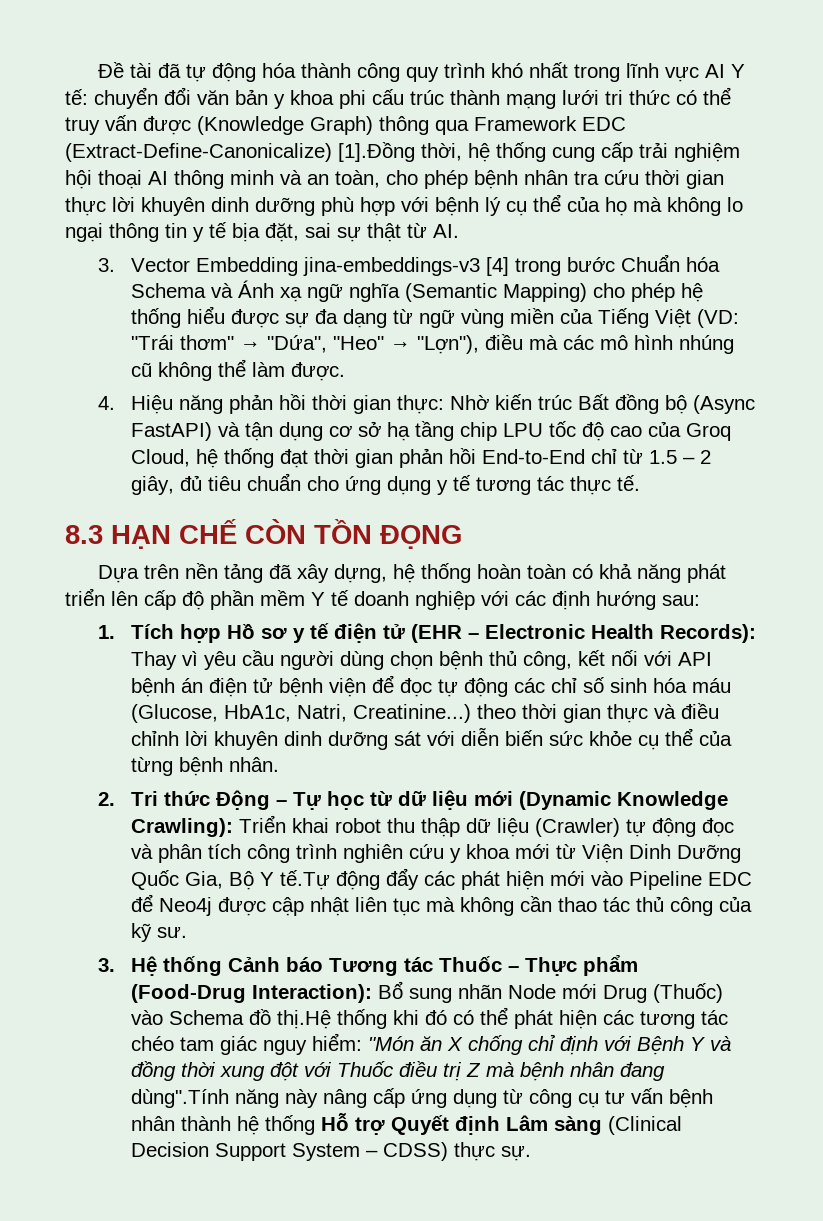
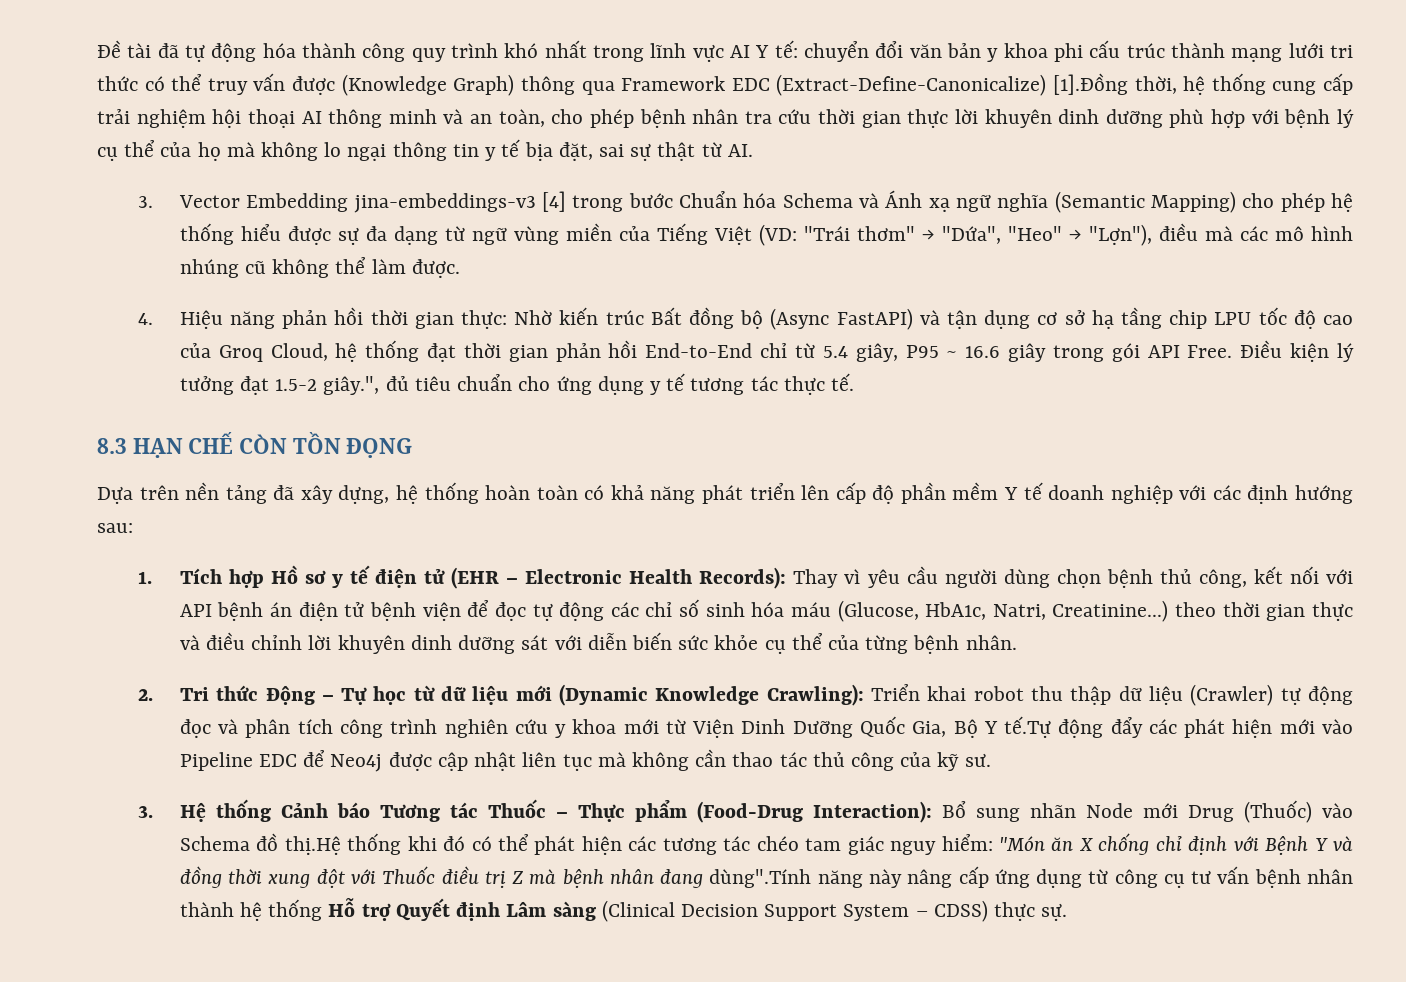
- 4. Hiệu năng phản hồi thời gian thực: Nhờ kiến trúc Bất đồng bộ (Async FastAPI) và tận dụng cơ sở hạ tầng chip LPU tốc độ cao của Groq Cloud, hệ thống đạt thời gian phản hồi End-to-End chỉ từ 1.5 – 2 giây, đủ tiêu chuẩn cho ứng dụng y tế tương tác thực tế.
+ 4. Hiệu năng phản hồi thời gian thực: Nhờ kiến trúc Bất đồng bộ (Async FastAPI) và tận dụng cơ sở hạ tầng chip LPU tốc độ cao của Groq Cloud, hệ thống đạt thời gian phản hồi End-to-End chỉ từ 5.4 giây, P95 ~ 16.6 giây trong gói API Free. Điều kiện lý tưởng đạt 1.5-2 giây.", đủ tiêu chuẩn cho ứng dụng y tế tương tác thực tế.

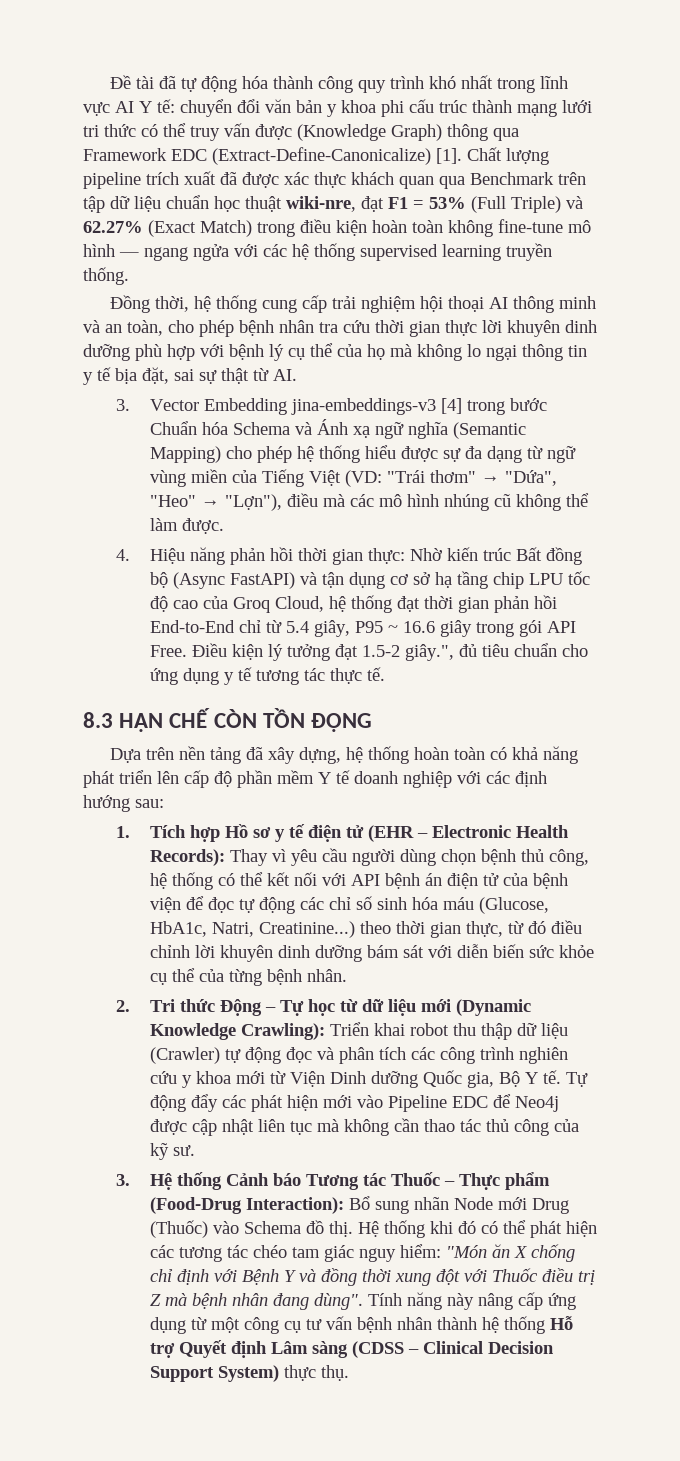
- chuyển đổi văn bản y khoa phi cấu trúc thành mạng lưới tri thức có thể truy vấn được (Knowledge Graph) thông qua Framework EDC (Extract-Define-Canonicalize) [1].Đồng thời, hệ thống cung cấp trải nghiệm hội thoại AI thông minh và an toàn, cho phép bệnh nhân tra cứu thời gian thực lời khuyên dinh dưỡng phù hợp với bệnh lý cụ thể của họ mà không lo ngại thông tin y tế bịa đặt, sai sự thật từ AI.
+ chuyển đổi văn bản y khoa phi cấu trúc thành mạng lưới tri thức có thể truy vấn được (Knowledge Graph) thông qua Framework EDC (Extract-Define-Canonicalize) [1]. Chất lượng pipeline trích xuất đã được xác thực khách quan qua Benchmark trên tập dữ liệu chuẩn học thuật wiki-nre, đạt F1 = 53% (Full Triple) và 62.27% (Exact Match) trong điều kiện hoàn toàn không fine-tune mô hình — ngang ngửa với các hệ thống supervised learning truyền thống.
+ Đồng thời, hệ thống cung cấp trải nghiệm hội thoại AI thông minh và an toàn, cho phép bệnh nhân tra cứu thời gian thực lời khuyên dinh dưỡng phù hợp với bệnh lý cụ thể của họ mà không lo ngại thông tin y tế bịa đặt, sai sự thật từ AI.
- Thay vì yêu cầu người dùng chọn bệnh thủ công, kết nối với API bệnh án điện tử bệnh viện để đọc tự động các chỉ số sinh hóa máu (Glucose, HbA1c, Natri, Creatinine...) theo thời gian thực và điều chỉnh lời khuyên dinh dưỡng sát với diễn biến sức khỏe cụ thể của từng bệnh nhân.
+ Thay vì yêu cầu người dùng chọn bệnh thủ công, hệ thống có thể kết nối với API bệnh án điện tử của bệnh viện để đọc tự động các chỉ số sinh hóa máu (Glucose, HbA1c, Natri, Creatinine...) theo thời gian thực, từ đó điều chỉnh lời khuyên dinh dưỡng bám sát với diễn biến sức khỏe cụ thể của từng bệnh nhân.
- Triển khai robot thu thập dữ liệu (Crawler) tự động đọc và phân tích công trình nghiên cứu y khoa mới từ Viện Dinh Dưỡng Quốc Gia, Bộ Y tế.Tự động đẩy các phát hiện mới vào Pipeline EDC để Neo4j được cập nhật liên tục mà không cần thao tác thủ công của kỹ sư.
+ Triển khai robot thu thập dữ liệu (Crawler) tự động đọc và phân tích các công trình nghiên cứu y khoa mới từ Viện Dinh dưỡng Quốc gia, Bộ Y tế. Tự động đẩy các phát hiện mới vào Pipeline EDC để Neo4j được cập nhật liên tục mà không cần thao tác thủ công của kỹ sư.
- Bổ sung nhãn Node mới Drug (Thuốc) vào Schema đồ thị.Hệ thống khi đó có thể phát hiện các tương tác chéo tam giác nguy hiểm:
+ Bổ sung nhãn Node mới Drug (Thuốc) vào Schema đồ thị. Hệ thống khi đó có thể phát hiện các tương tác chéo tam giác nguy hiểm:
- "Món ăn X chống chỉ định với Bệnh Y và đồng thời xung đột với Thuốc điều trị Z mà bệnh nhân đang dùng".Tính năng này nâng cấp ứng dụng từ công cụ tư vấn bệnh nhân thành hệ thống Hỗ trợ Quyết định Lâm sàng (Clinical Decision Support System – CDSS) thực sự.
+ "Món ăn X chống chỉ định với Bệnh Y và đồng thời xung đột với Thuốc điều trị Z mà bệnh nhân đang dùng". Tính năng này nâng cấp ứng dụng từ một công cụ tư vấn bệnh nhân thành hệ thống Hỗ trợ Quyết định Lâm sàng (CDSS – Clinical Decision Support System) thực thụ.

